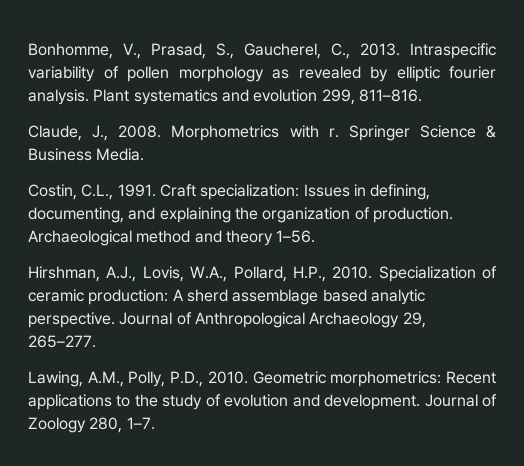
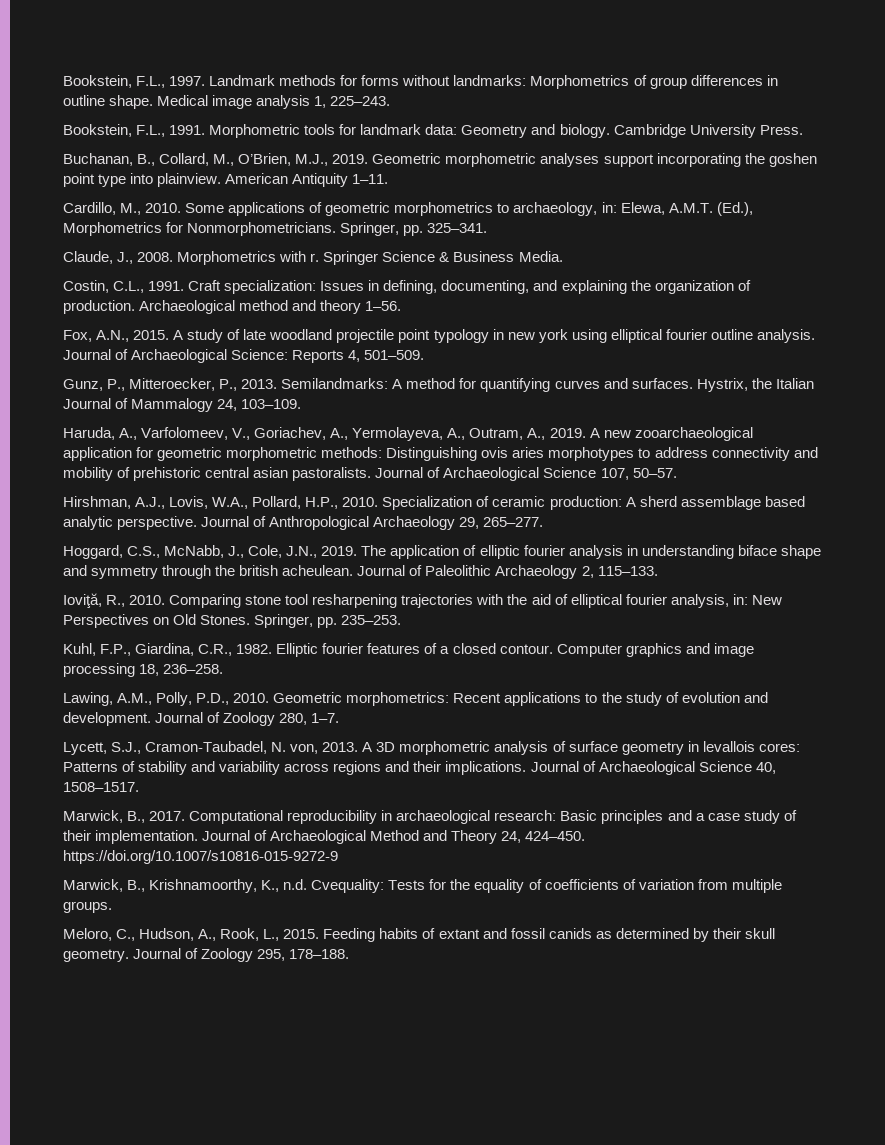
- Bonhomme, V., Prasad, S., Gaucherel, C., 2013. Intraspecific variability of pollen morphology as revealed by elliptic fourier analysis. Plant systematics and evolution 299, 811–816.
+ Bookstein, F.L., 1997. Landmark methods for forms without landmarks: Morphometrics of group differences in outline shape. Medical image analysis 1, 225–243.
+ Bookstein, F.L., 1991. Morphometric tools for landmark data: Geometry and biology. Cambridge University Press.
+ Buchanan, B., Collard, M., O’Brien, M.J., 2019. Geometric morphometric analyses support incorporating the goshen point type into plainview. American Antiquity 1–11.
+ Cardillo, M., 2010. Some applications of geometric morphometrics to archaeology, in: Elewa, A.M.T. (Ed.), Morphometrics for Nonmorphometricians. Springer, pp. 325–341.
+ Fox, A.N., 2015. A study of late woodland projectile point typology in new york using elliptical fourier outline analysis. Journal of Archaeological Science: Reports 4, 501–509.
+ Gunz, P., Mitteroecker, P., 2013. Semilandmarks: A method for quantifying curves and surfaces. Hystrix, the Italian Journal of Mammalogy 24, 103–109.
+ Haruda, A., Varfolomeev, V., Goriachev, A., Yermolayeva, A., Outram, A., 2019. A new zooarchaeological application for geometric morphometric methods: Distinguishing ovis aries morphotypes to address connectivity and mobility of prehistoric central asian pastoralists. Journal of Archaeological Science 107, 50–57.
+ Hoggard, C.S., McNabb, J., Cole, J.N., 2019. The application of elliptic fourier analysis in understanding biface shape and symmetry through the british acheulean. Journal of Paleolithic Archaeology 2, 115–133.
+ Ioviţă, R., 2010. Comparing stone tool resharpening trajectories with the aid of elliptical fourier analysis, in: New Perspectives on Old Stones. Springer, pp. 235–253.
+ Kuhl, F.P., Giardina, C.R., 1982. Elliptic fourier features of a closed contour. Computer graphics and image processing 18, 236–258.
+ Lycett, S.J., Cramon-Taubadel, N. von, 2013. A 3D morphometric analysis of surface geometry in levallois cores: Patterns of stability and variability across regions and their implications. Journal of Archaeological Science 40, 1508–1517.
+ Marwick, B., 2017. Computational reproducibility in archaeological research: Basic principles and a case study of their implementation. Journal of Archaeological Method and Theory 24, 424–450. https://doi.org/10.1007/s10816-015-9272-9
+ Marwick, B., Krishnamoorthy, K., n.d. Cvequality: Tests for the equality of coefficients of variation from multiple groups.
+ Meloro, C., Hudson, A., Rook, L., 2015. Feeding habits of extant and fossil canids as determined by their skull geometry. Journal of Zoology 295, 178–188.

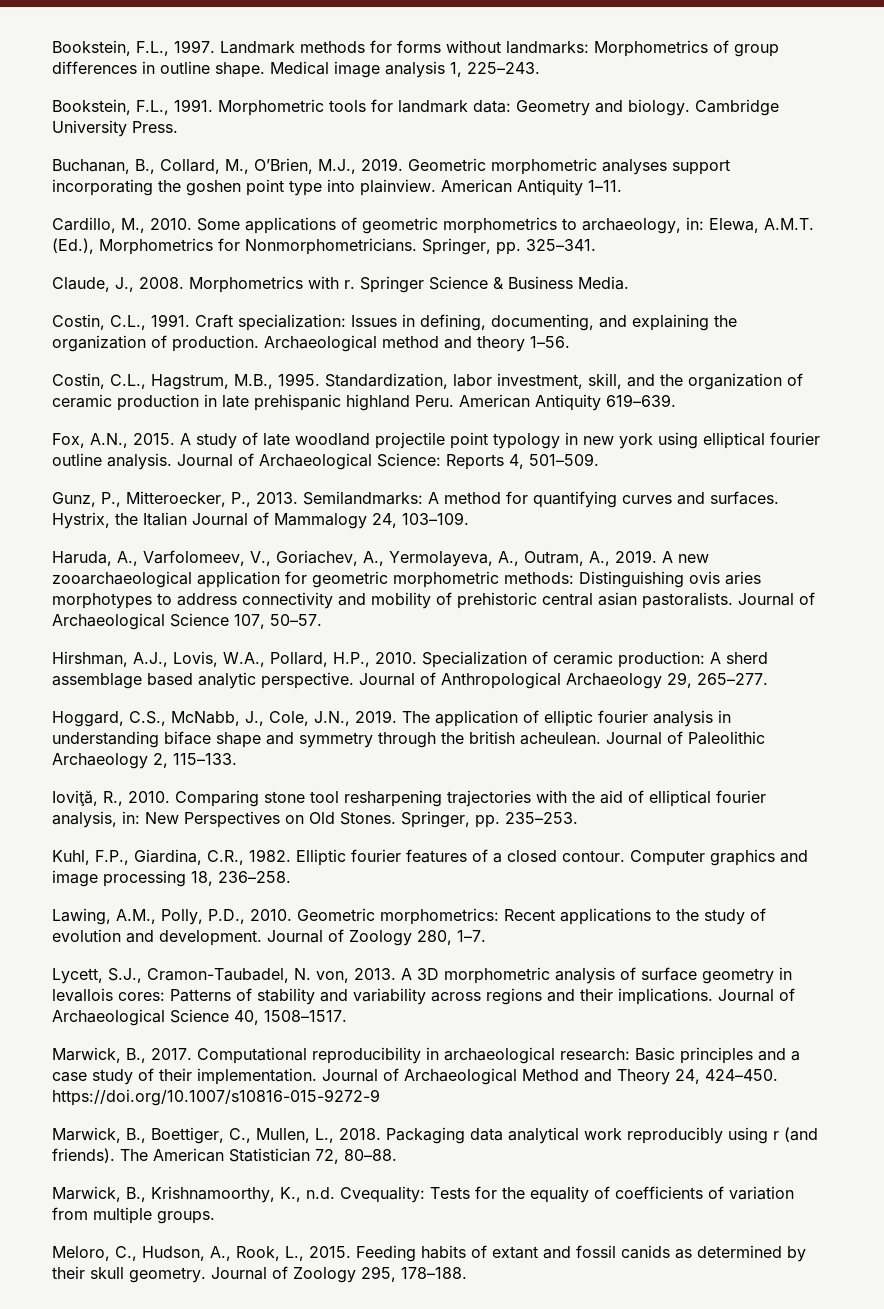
+ Costin, C.L., Hagstrum, M.B., 1995. Standardization, labor investment, skill, and the organization of ceramic production in late prehispanic highland Peru. American Antiquity 619–639.
+ Marwick, B., Boettiger, C., Mullen, L., 2018. Packaging data analytical work reproducibly using r (and friends). The American Statistician 72, 80–88.

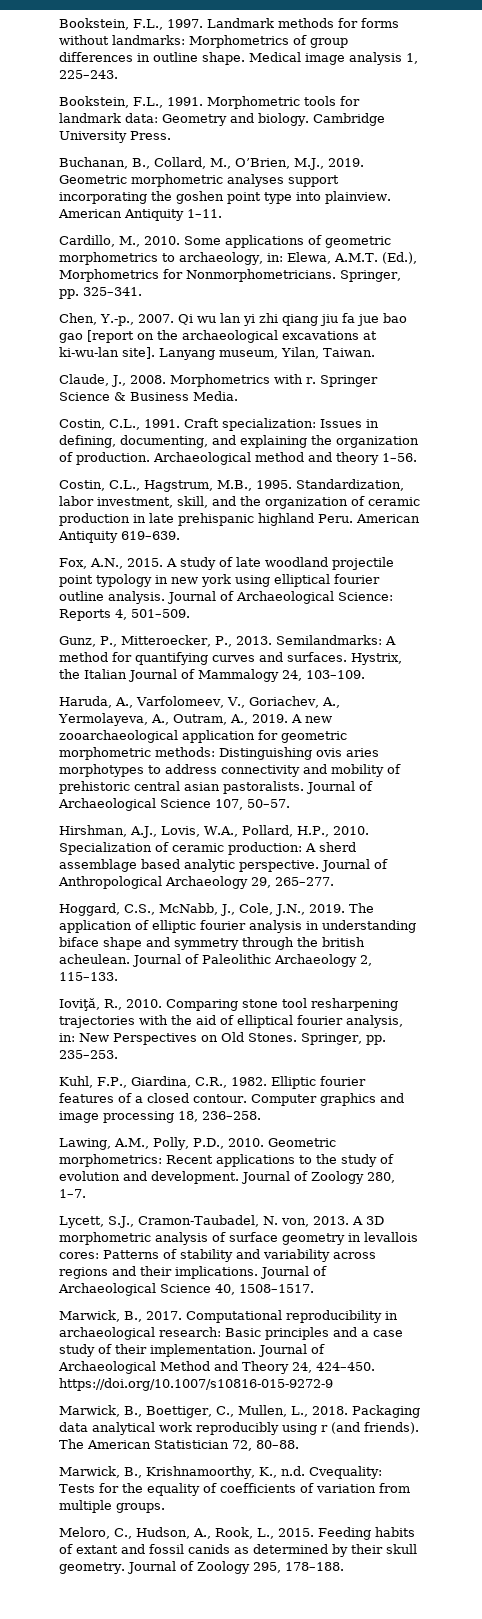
+ Chen, Y.-p., 2007. Qi wu lan yi zhi qiang jiu fa jue bao gao [report on the archaeological excavations at ki-wu-lan site]. Lanyang museum, Yilan, Taiwan.

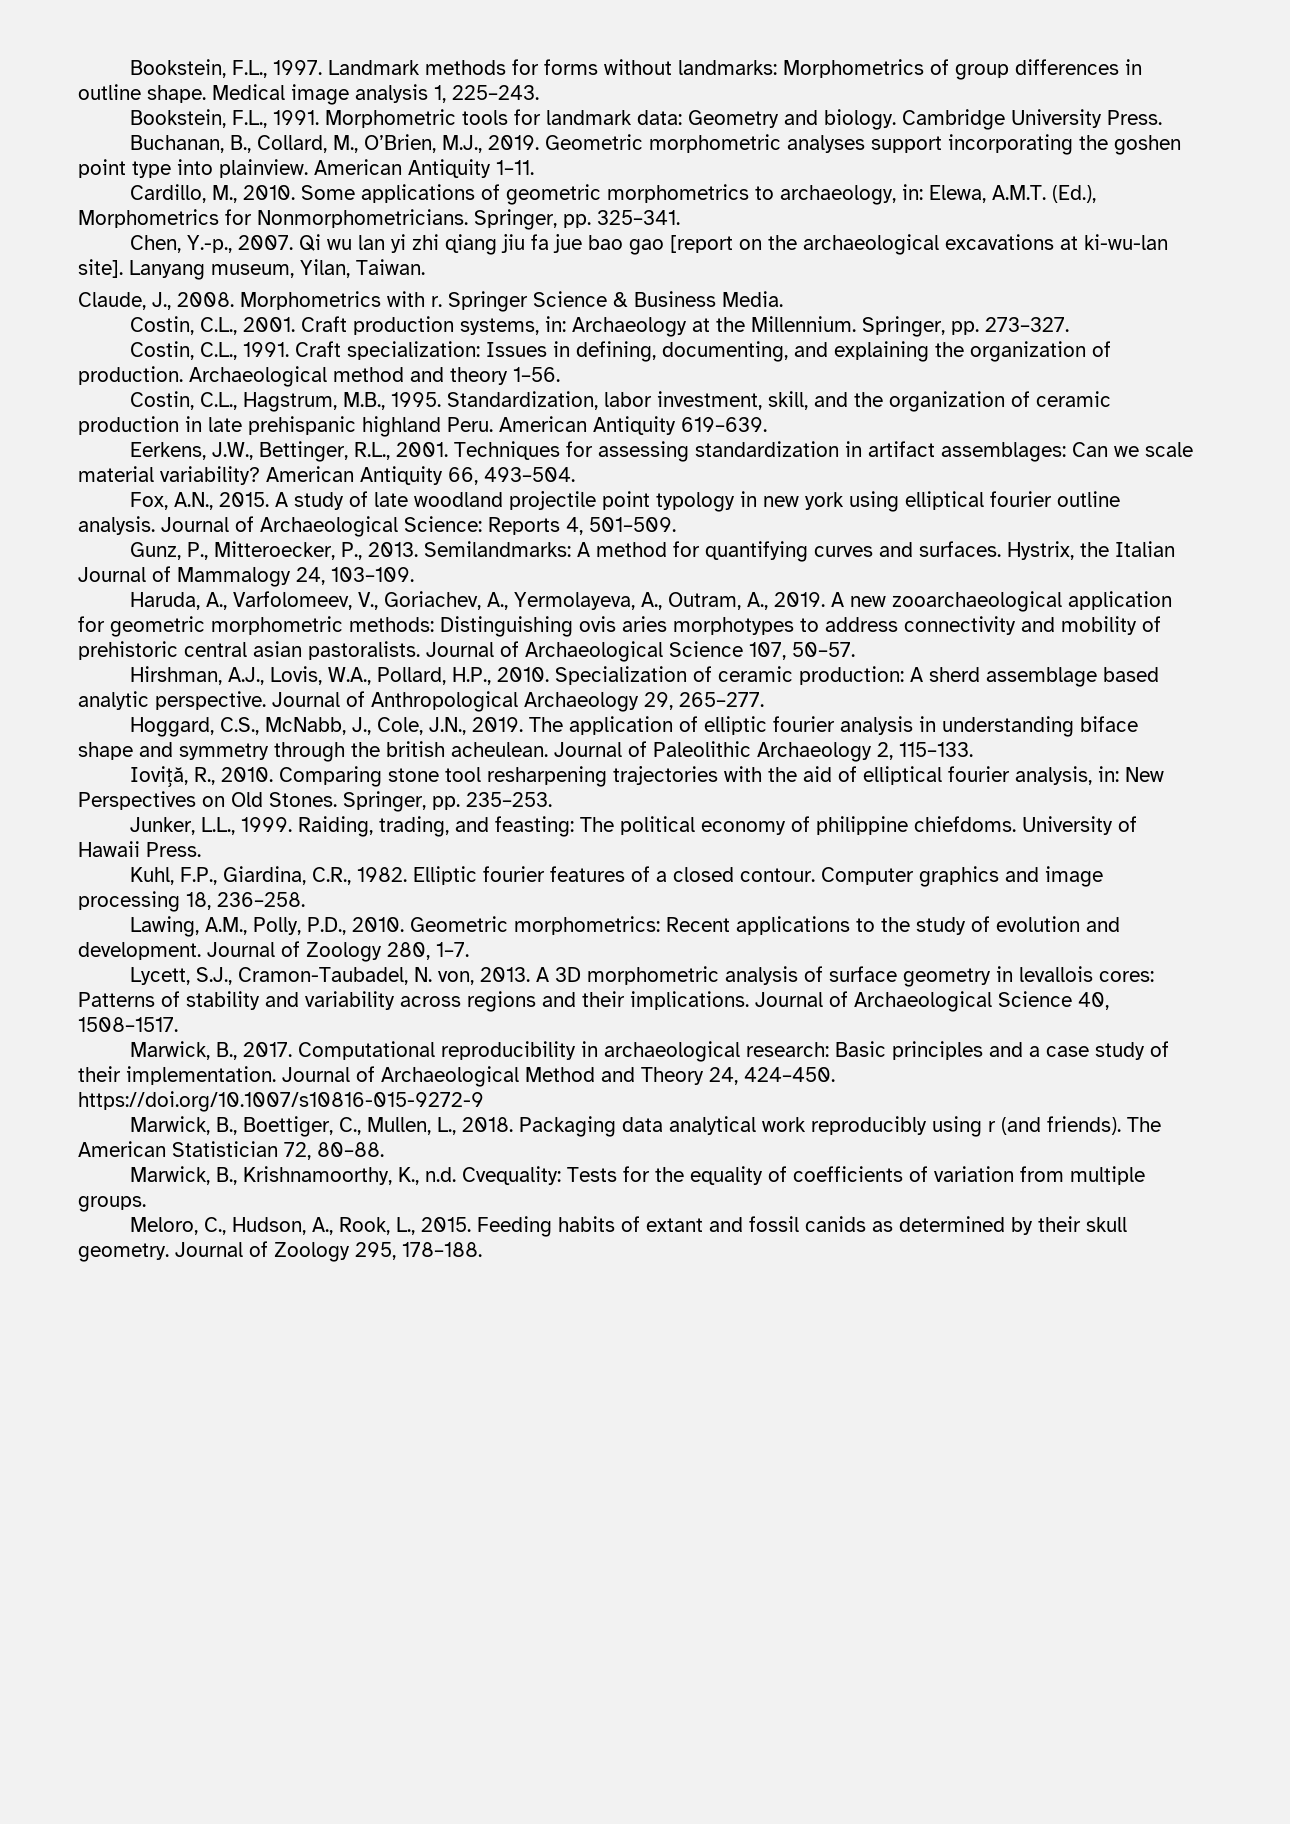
+ Costin, C.L., 2001. Craft production systems, in: Archaeology at the Millennium. Springer, pp. 273–327.
+ Eerkens, J.W., Bettinger, R.L., 2001. Techniques for assessing standardization in artifact assemblages: Can we scale material variability? American Antiquity 66, 493–504.
+ Junker, L.L., 1999. Raiding, trading, and feasting: The political economy of philippine chiefdoms. University of Hawaii Press.

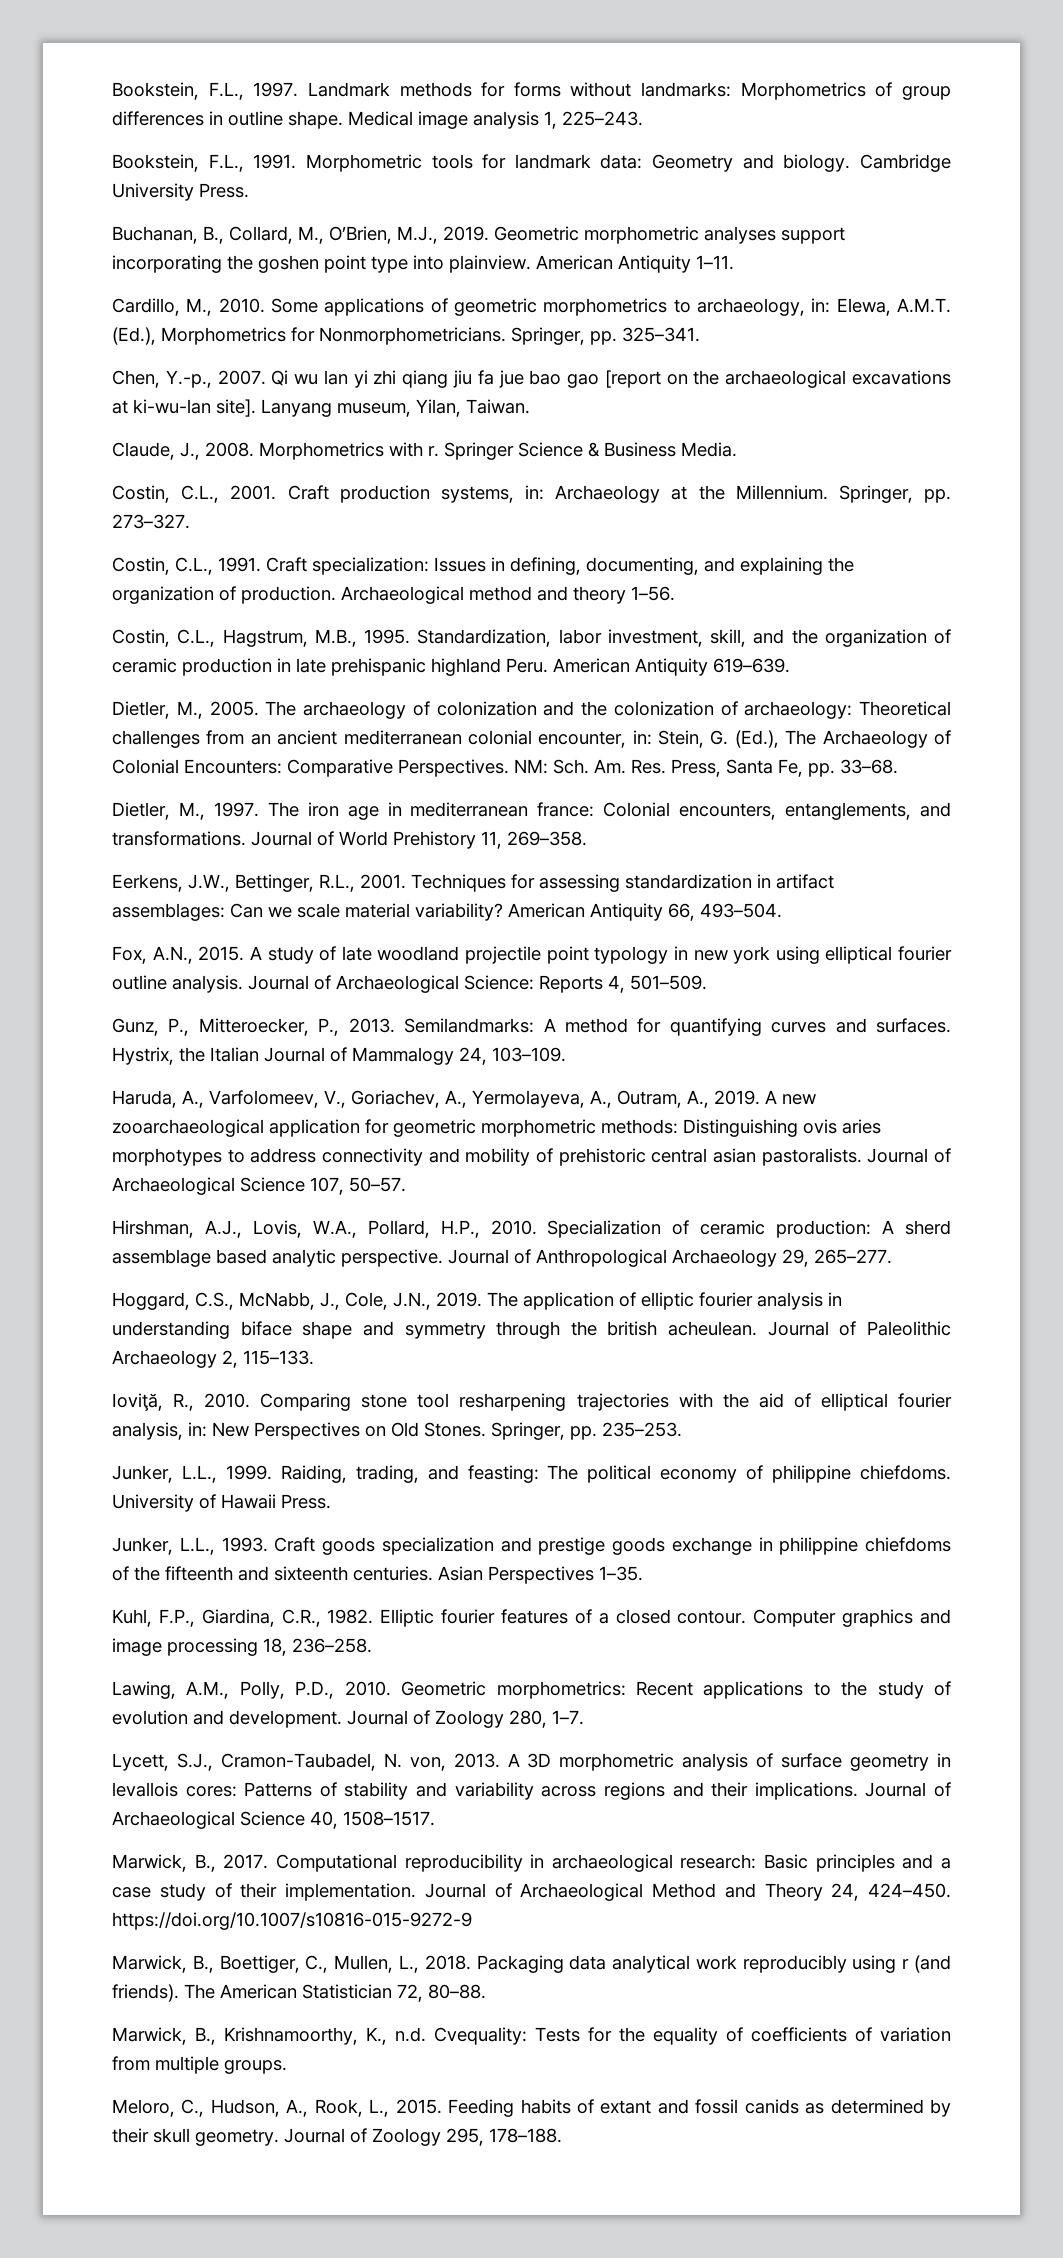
+ Dietler, M., 2005. The archaeology of colonization and the colonization of archaeology: Theoretical challenges from an ancient mediterranean colonial encounter, in: Stein, G. (Ed.), The Archaeology of Colonial Encounters: Comparative Perspectives. NM: Sch. Am. Res. Press, Santa Fe, pp. 33–68.
+ Dietler, M., 1997. The iron age in mediterranean france: Colonial encounters, entanglements, and transformations. Journal of World Prehistory 11, 269–358.
+ Junker, L.L., 1993. Craft goods specialization and prestige goods exchange in philippine chiefdoms of the fifteenth and sixteenth centuries. Asian Perspectives 1–35.

